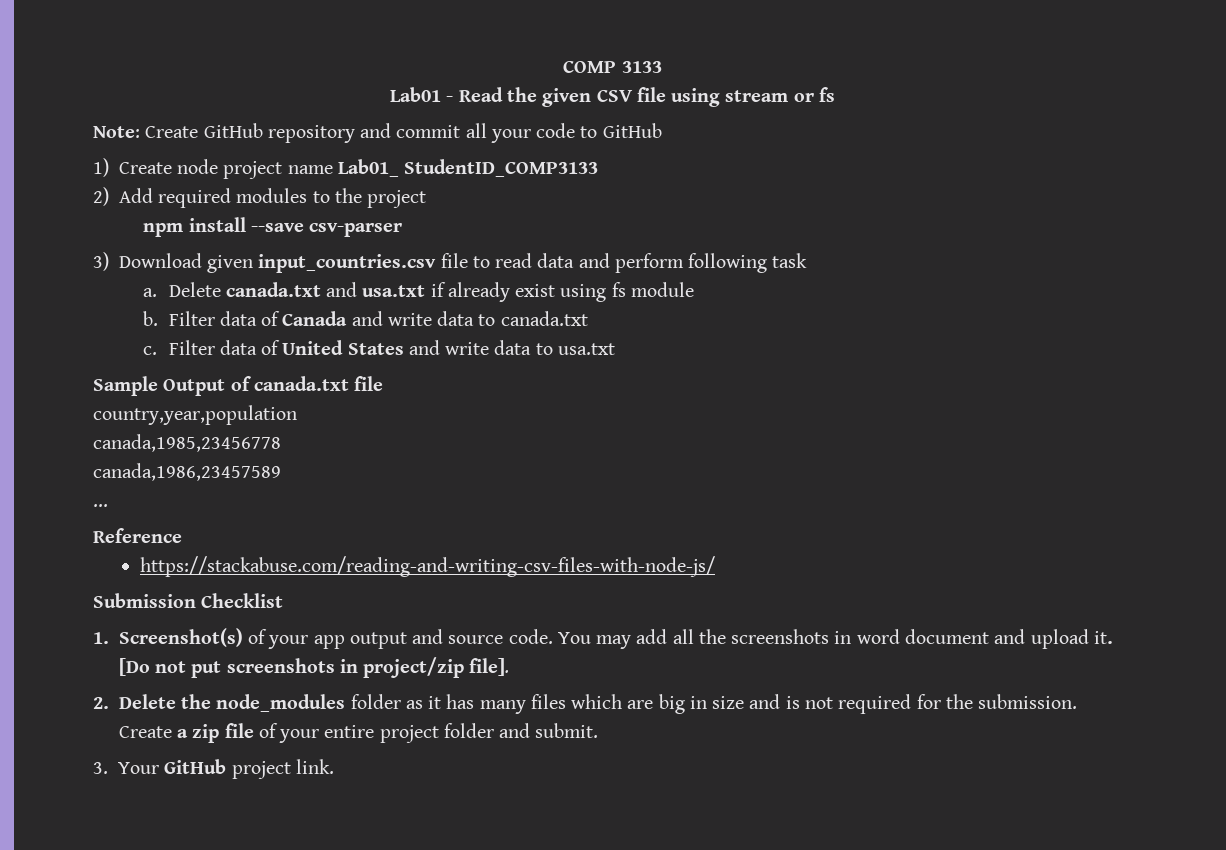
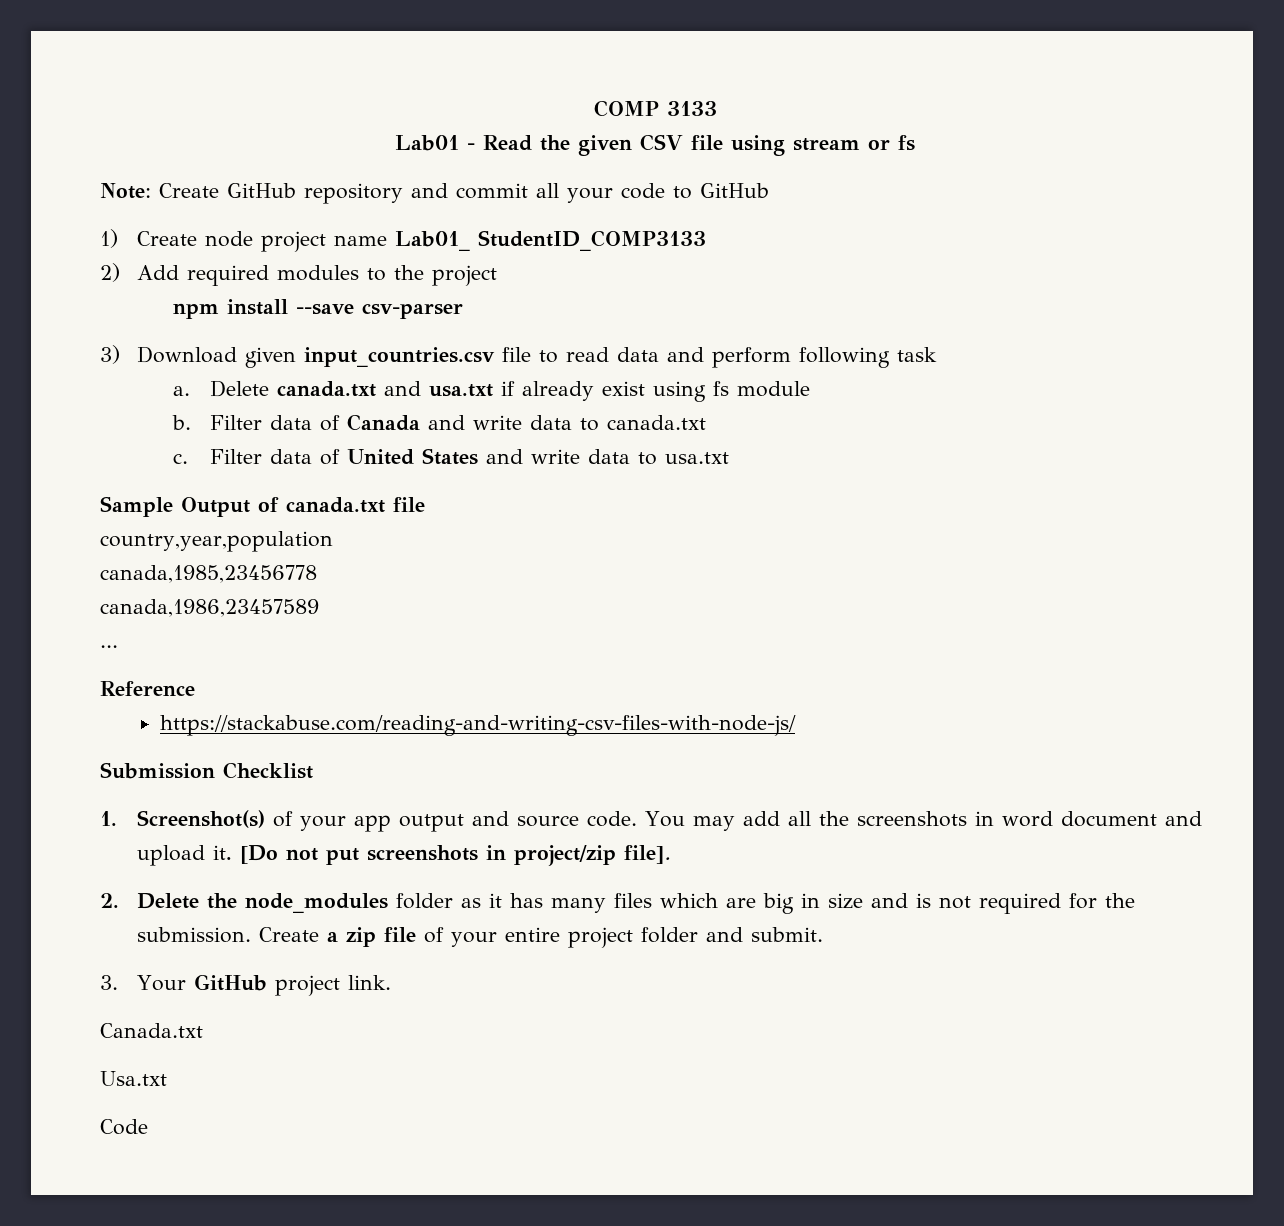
+ Canada.txt
+ Usa.txt
+ Code

